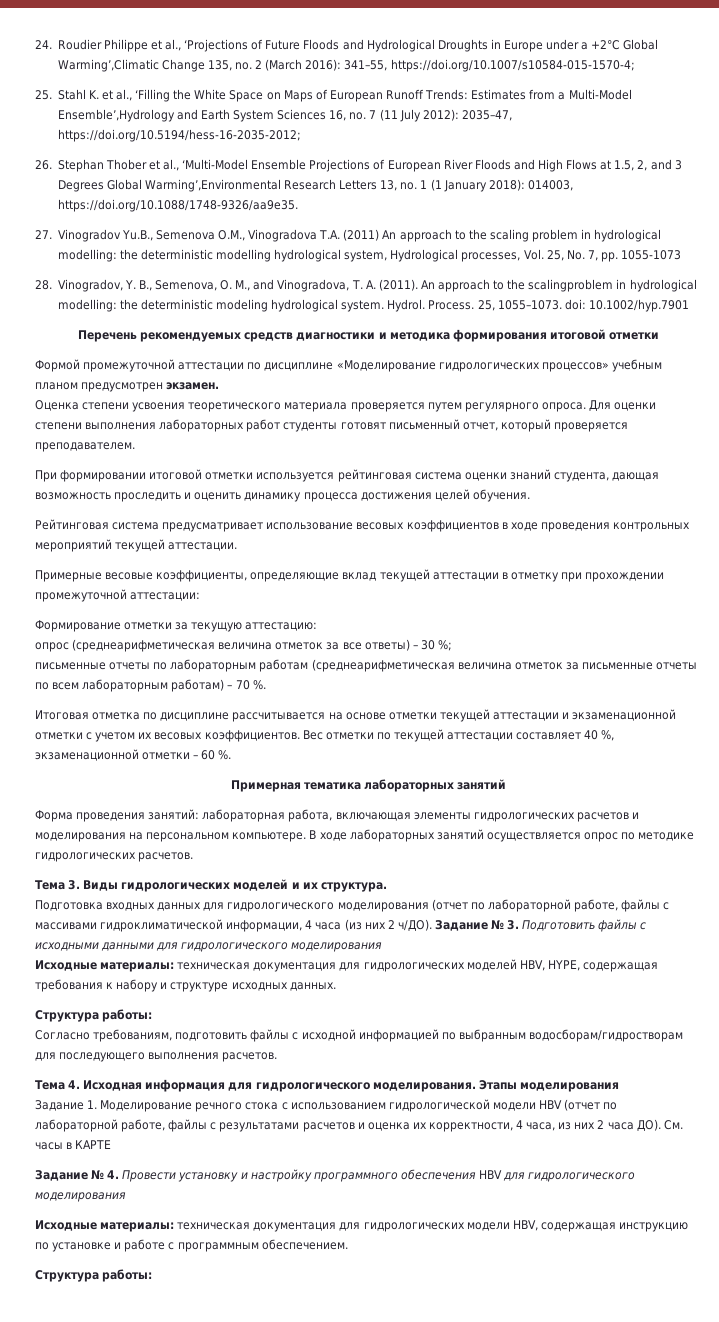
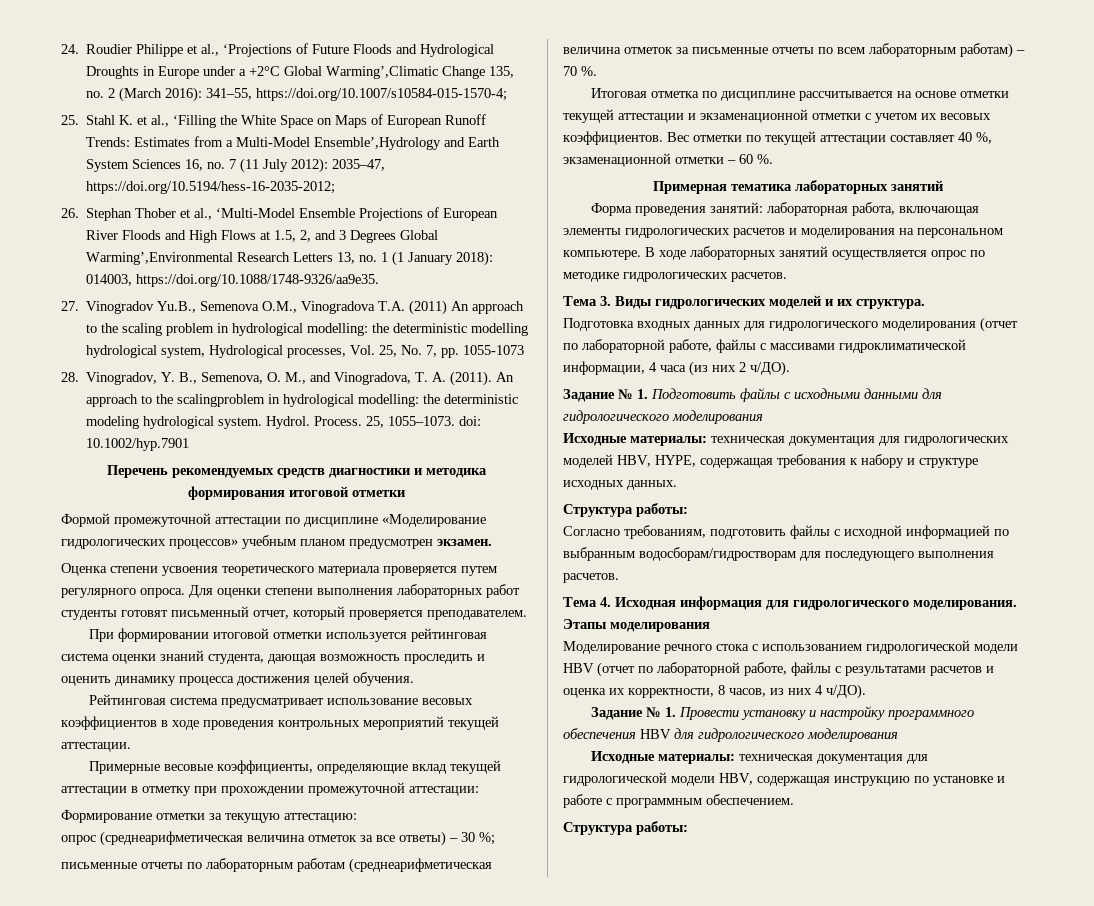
- Подготовка входных данных для гидрологического моделирования (отчет по лабораторной работе, файлы с массивами гидроклиматической информации, 4 часа (из них 2 ч/ДО). Задание № 3. Подготовить файлы с исходными данными для гидрологического моделирования
+ Подготовка входных данных для гидрологического моделирования (отчет по лабораторной работе, файлы с массивами гидроклиматической информации, 4 часа (из них 2 ч/ДО).
+ Задание № 1. Подготовить файлы с исходными данными для гидрологического моделирования
- Задание 1. Моделирование речного стока с использованием гидрологической модели HBV (отчет по лабораторной работе, файлы с результатами расчетов и оценка их корректности, 4 часа, из них 2 часа ДО). См. часы в КАРТЕ
- Задание № 4. Провести установку и настройку программного обеспечения HBV для гидрологического моделирования
+ Моделирование речного стока с использованием гидрологической модели HBV (отчет по лабораторной работе, файлы с результатами расчетов и оценка их корректности, 8 часов, из них 4 ч/ДО).
+ Задание № 1. Провести установку и настройку программного обеспечения HBV для гидрологического моделирования
- Исходные материалы: техническая документация для гидрологических модели HBV, содержащая инструкцию по установке и работе с программным обеспечением.
+ Исходные материалы: техническая документация для гидрологической модели HBV, содержащая инструкцию по установке и работе с программным обеспечением.

